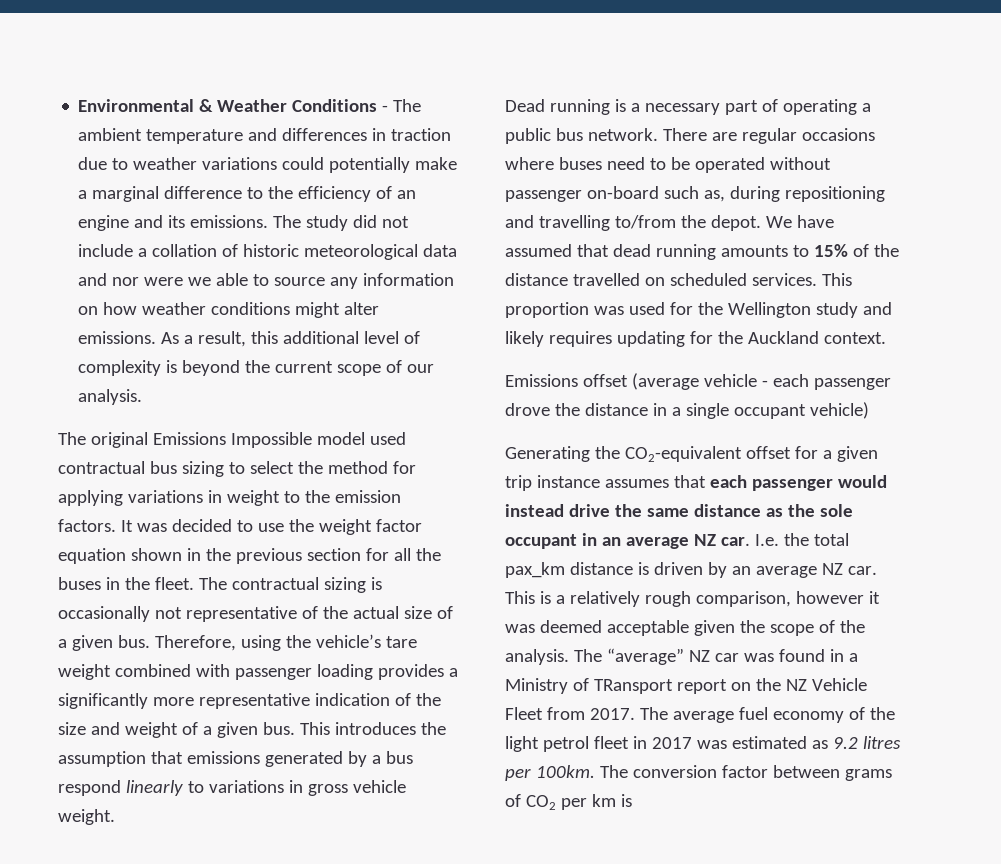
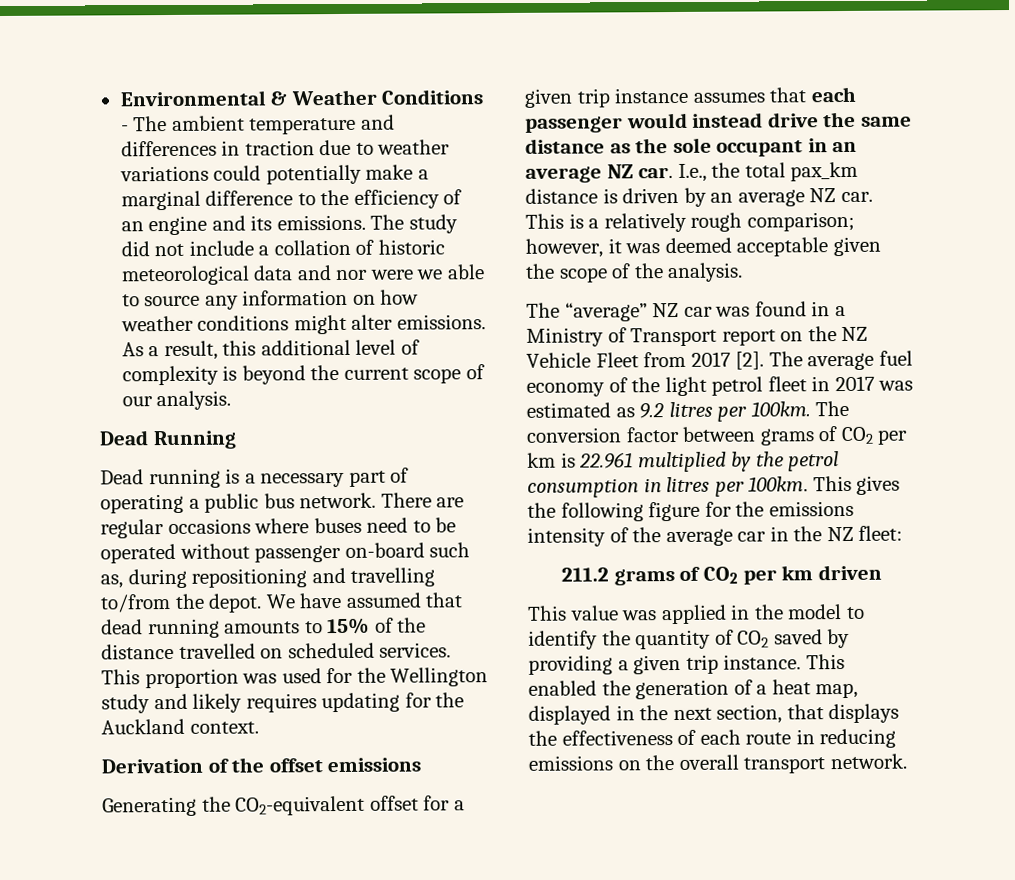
- The original Emissions Impossible model used contractual bus sizing to select the method for applying variations in weight to the emission factors. It was decided to use the weight factor equation shown in the previous section for all the buses in the fleet. The contractual sizing is occasionally not representative of the actual size of a given bus. Therefore, using the vehicle’s tare weight combined with passenger loading provides a significantly more representative indication of the size and weight of a given bus. This introduces the assumption that emissions generated by a bus respond linearly to variations in gross vehicle weight.
+ Dead Running
- Emissions offset (average vehicle - each passenger drove the distance in a single occupant vehicle)
+ Derivation of the offset emissions
- I.e. the total pax_km distance is driven by an average NZ car.
+ I.e., the total pax_km distance is driven by an average NZ car.
- This is a relatively rough comparison, however it was deemed acceptable given the scope of the analysis. The “average” NZ car was found in a Ministry of TRansport report on the NZ Vehicle Fleet from 2017.
+ This is a relatively rough comparison; however, it was deemed acceptable given the scope of the analysis.
+ The “average” NZ car was found in a Ministry of Transport report on the NZ Vehicle Fleet from 2017 [2].
- The conversion factor between grams of CO2 per km is
+ The conversion factor between grams of CO2 per km is 22.961 multiplied by the petrol consumption in litres per 100km. This gives the following figure for the emissions intensity of the average car in the NZ fleet:
+ 211.2 grams of CO2 per km driven
+ This value was applied in the model to identify the quantity of CO2 saved by providing a given trip instance. This enabled the generation of a heat map, displayed in the next section, that displays the effectiveness of each route in reducing emissions on the overall transport network.

